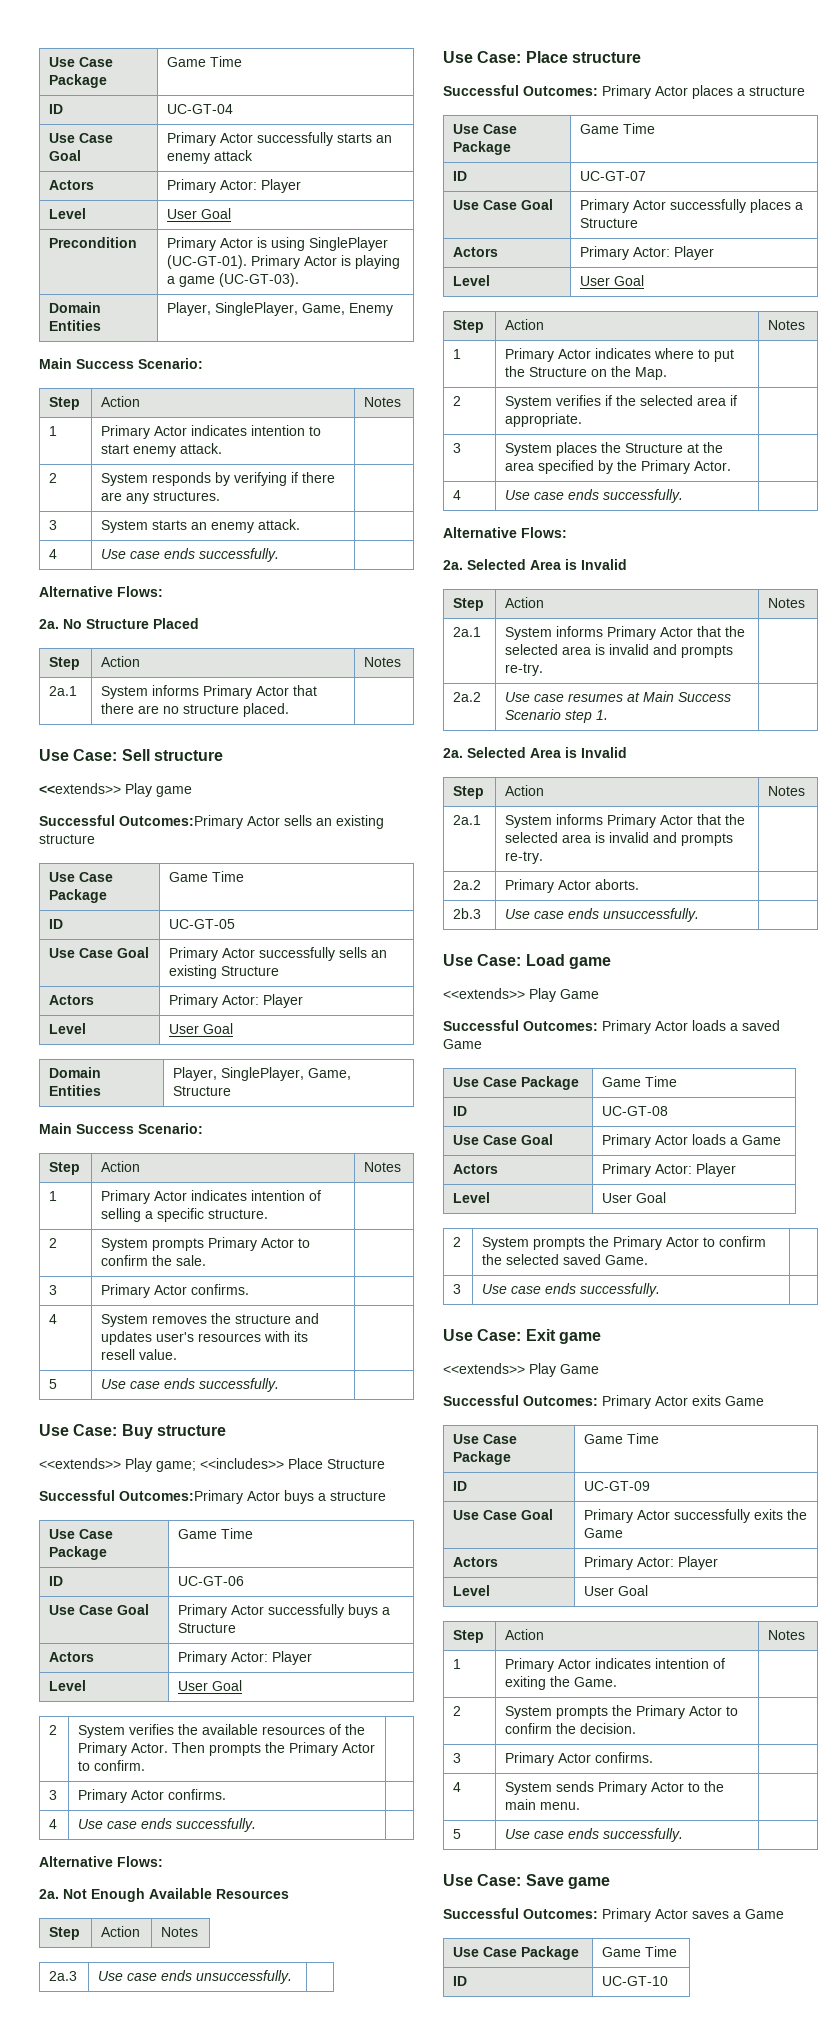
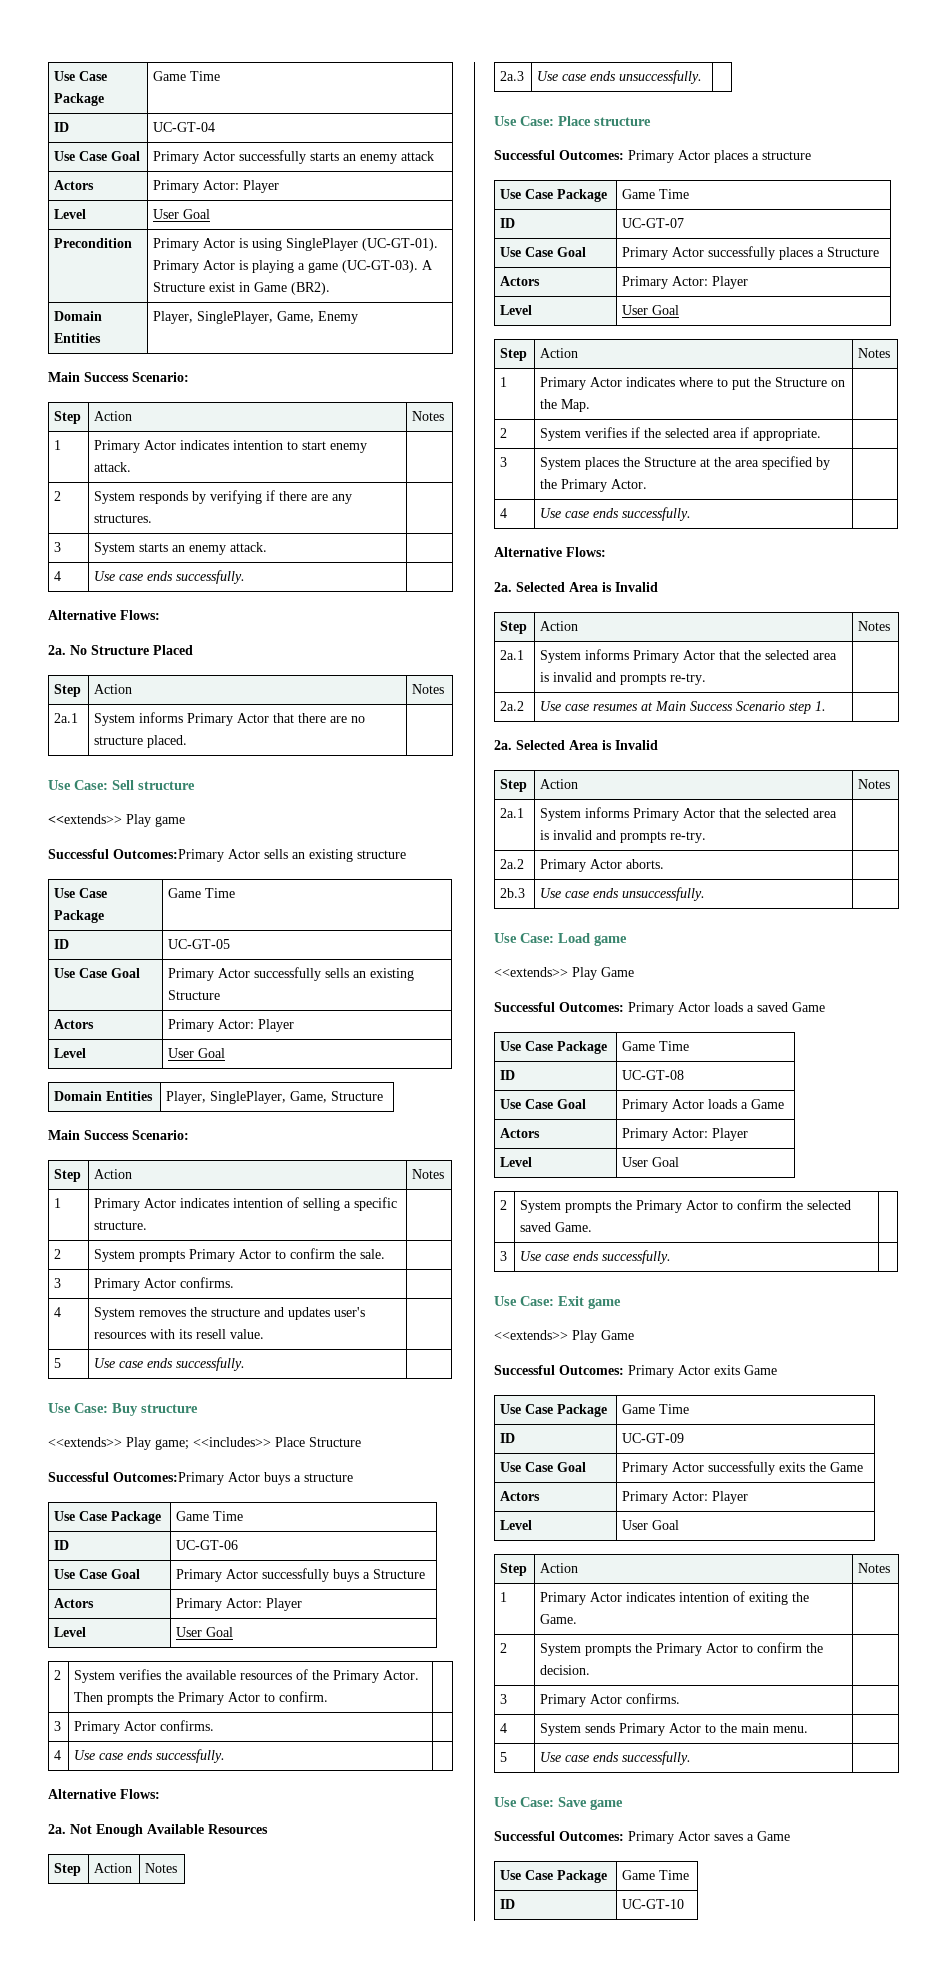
- Precondition | Primary Actor is using SinglePlayer (UC-GT-01). Primary Actor is playing a game (UC-GT-03).
+ Precondition | Primary Actor is using SinglePlayer (UC-GT-01). Primary Actor is playing a game (UC-GT-03). A Structure exist in Game (BR2).

